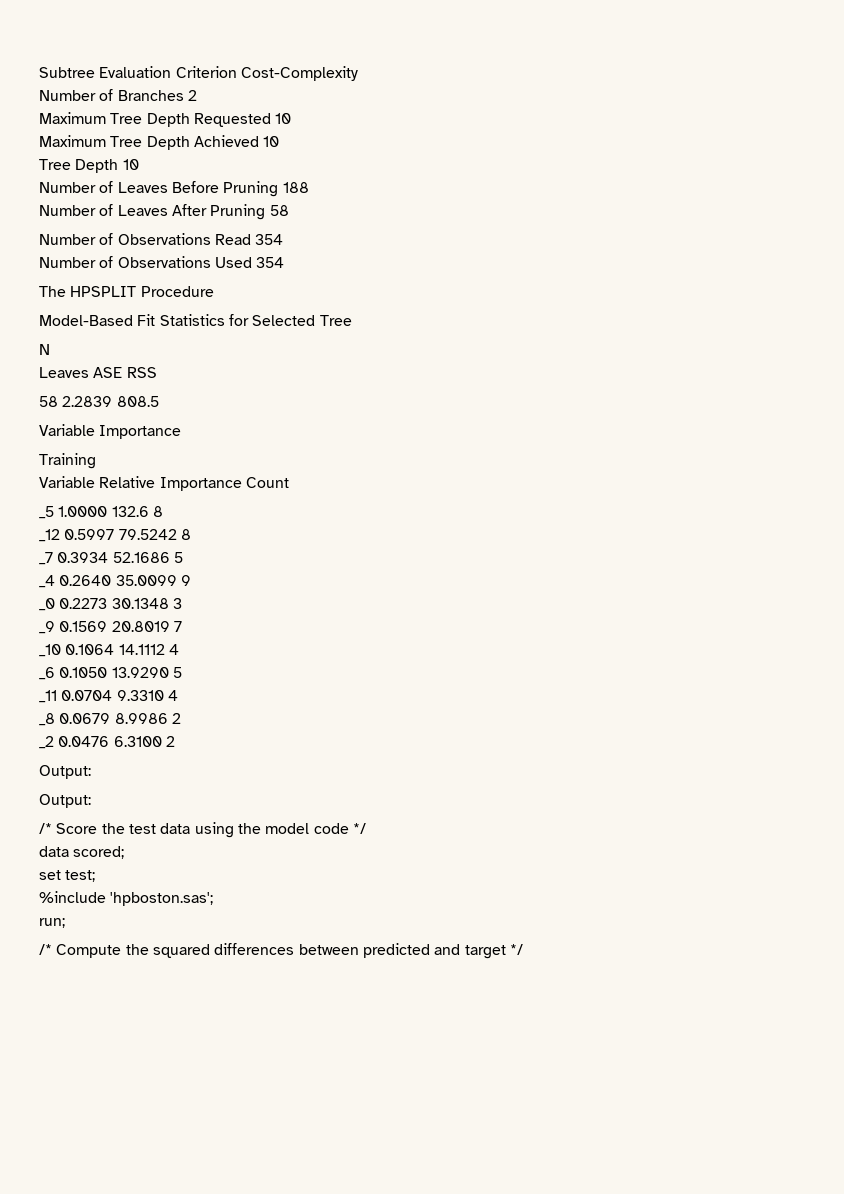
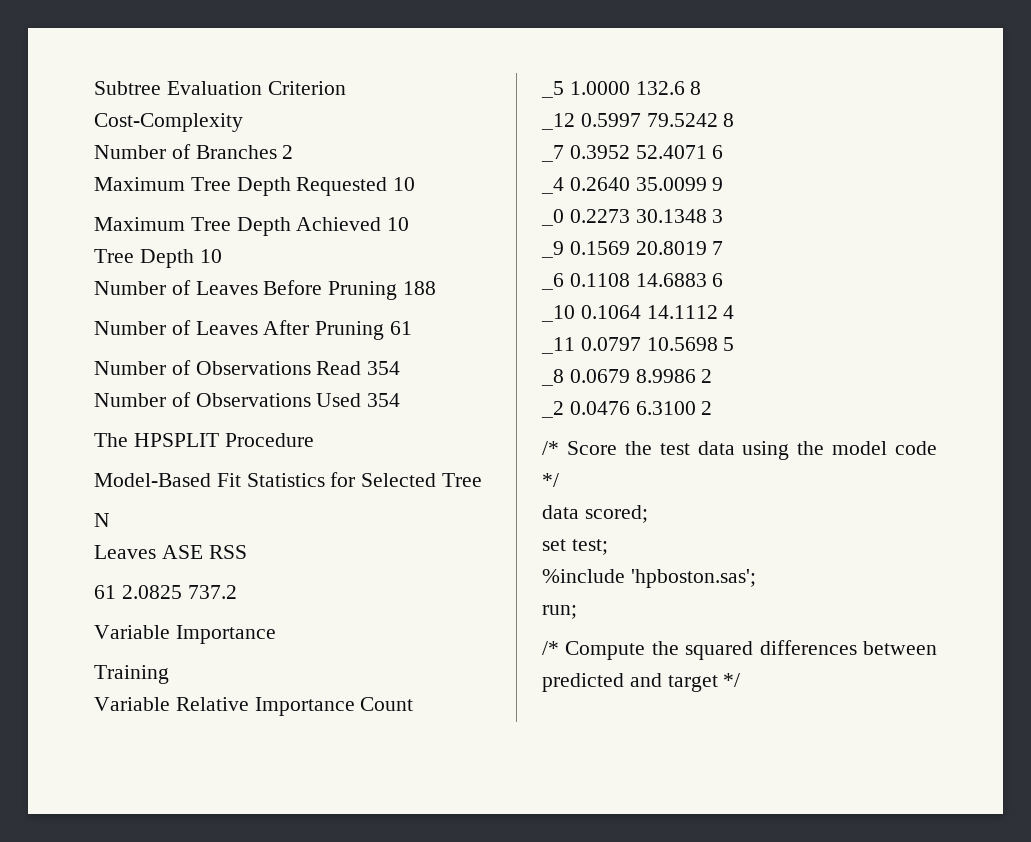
- Number of Leaves After Pruning 58
+ Number of Leaves After Pruning 61
- 58 2.2839 808.5
+ 61 2.0825 737.2
- _7 0.3934 52.1686 5
+ _7 0.3952 52.4071 6
+ _6 0.1108 14.6883 6
- _6 0.1050 13.9290 5
- _11 0.0704 9.3310 4
+ _11 0.0797 10.5698 5
  _2 0.0476 6.3100 2
- Output:
- Output:

